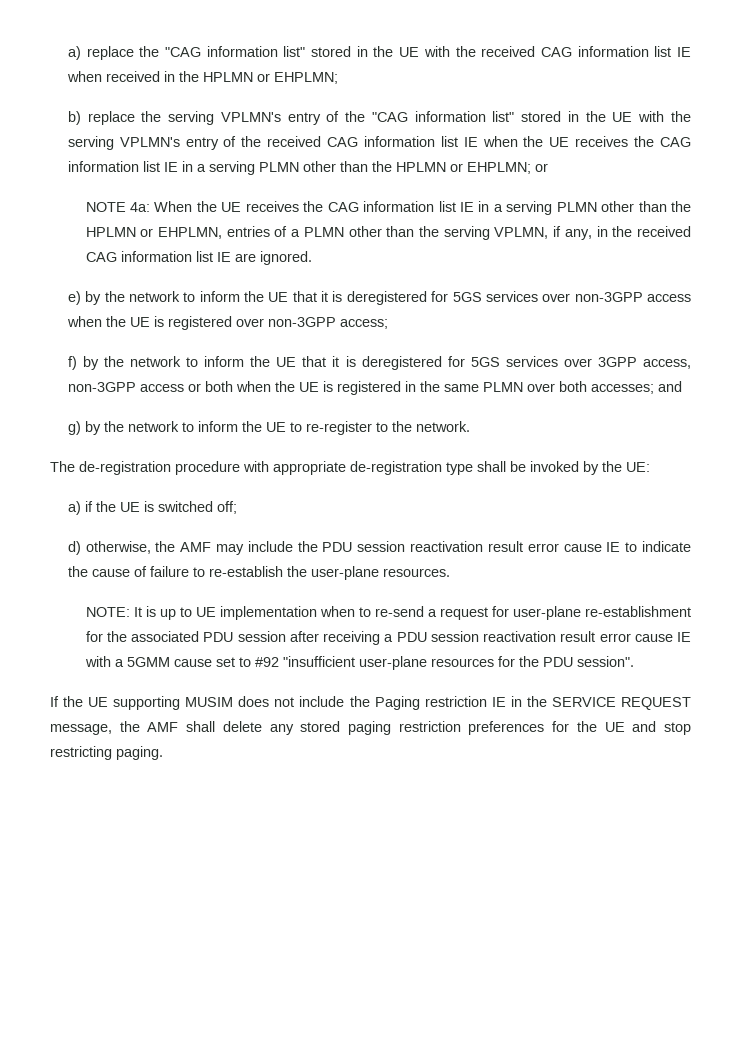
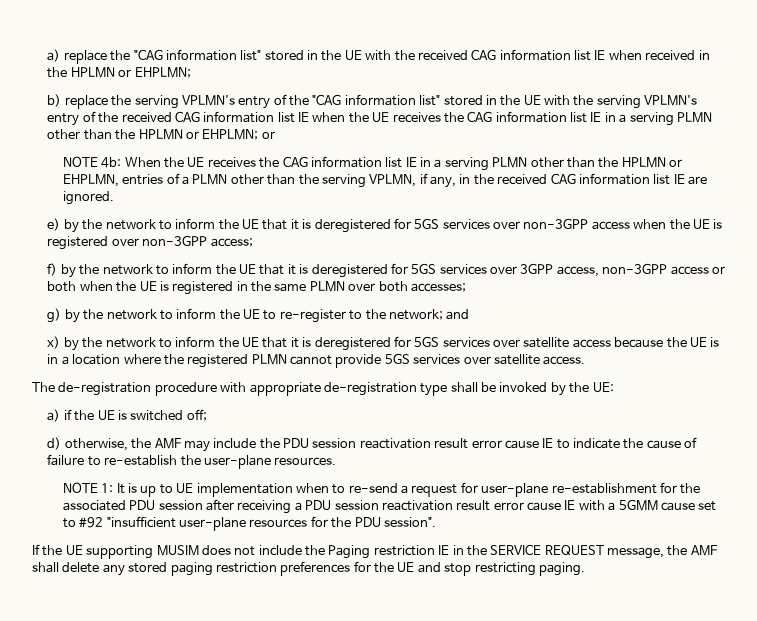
- NOTE 4a: When the UE receives the CAG information list IE in a serving PLMN other than the HPLMN or EHPLMN, entries of a PLMN other than the serving VPLMN, if any, in the received CAG information list IE are ignored.
+ NOTE 4b: When the UE receives the CAG information list IE in a serving PLMN other than the HPLMN or EHPLMN, entries of a PLMN other than the serving VPLMN, if any, in the received CAG information list IE are ignored.
- f) by the network to inform the UE that it is deregistered for 5GS services over 3GPP access, non-3GPP access or both when the UE is registered in the same PLMN over both accesses; and
+ f) by the network to inform the UE that it is deregistered for 5GS services over 3GPP access, non-3GPP access or both when the UE is registered in the same PLMN over both accesses;
- g) by the network to inform the UE to re-register to the network.
+ g) by the network to inform the UE to re-register to the network; and
+ x) by the network to inform the UE that it is deregistered for 5GS services over satellite access because the UE is in a location where the registered PLMN cannot provide 5GS services over satellite access.
- NOTE: It is up to UE implementation when to re-send a request for user-plane re-establishment for the associated PDU session after receiving a PDU session reactivation result error cause IE with a 5GMM cause set to #92 "insufficient user-plane resources for the PDU session".
+ NOTE 1: It is up to UE implementation when to re-send a request for user-plane re-establishment for the associated PDU session after receiving a PDU session reactivation result error cause IE with a 5GMM cause set to #92 "insufficient user-plane resources for the PDU session".

